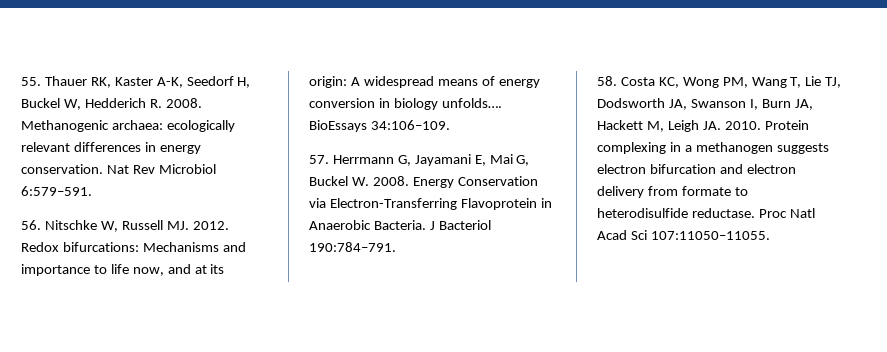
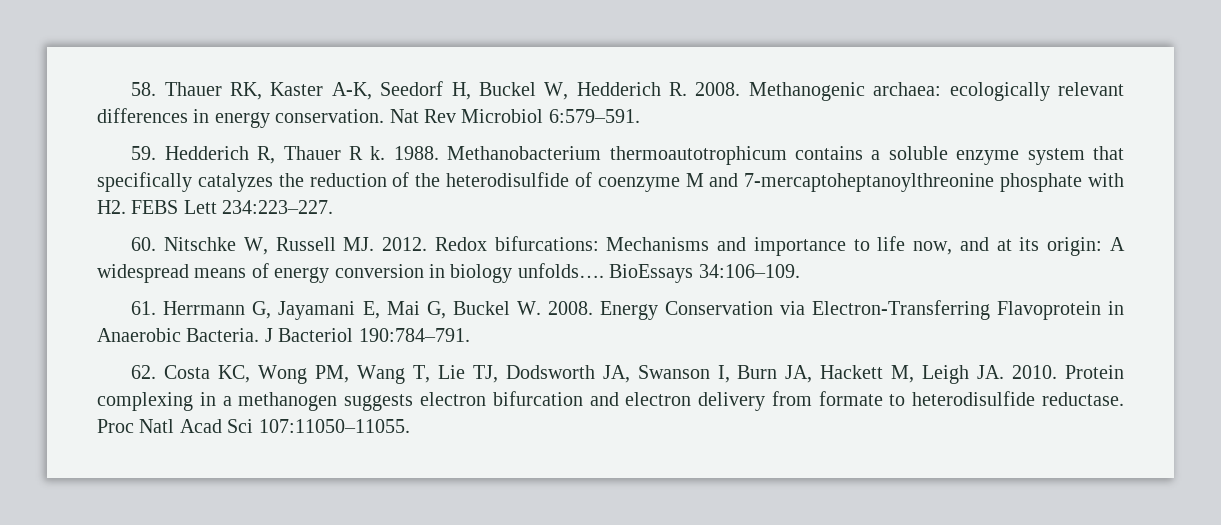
- 55. Thauer RK, Kaster A-K, Seedorf H, Buckel W, Hedderich R. 2008.
+ 58. Thauer RK, Kaster A-K, Seedorf H, Buckel W, Hedderich R. 2008.
- 56. Nitschke W, Russell MJ. 2012.
+ 59. Hedderich R, Thauer R k. 1988. Methanobacterium thermoautotrophicum contains a soluble enzyme system that specifically catalyzes the reduction of the heterodisulfide of coenzyme M and 7-mercaptoheptanoylthreonine phosphate with H2. FEBS Lett 234:223–227.
+ 60. Nitschke W, Russell MJ. 2012.
- 57. Herrmann G, Jayamani E, Mai G, Buckel W. 2008.
+ 61. Herrmann G, Jayamani E, Mai G, Buckel W. 2008.
- 58. Costa KC, Wong PM, Wang T, Lie TJ, Dodsworth JA, Swanson I, Burn JA, Hackett M, Leigh JA. 2010.
+ 62. Costa KC, Wong PM, Wang T, Lie TJ, Dodsworth JA, Swanson I, Burn JA, Hackett M, Leigh JA. 2010.

